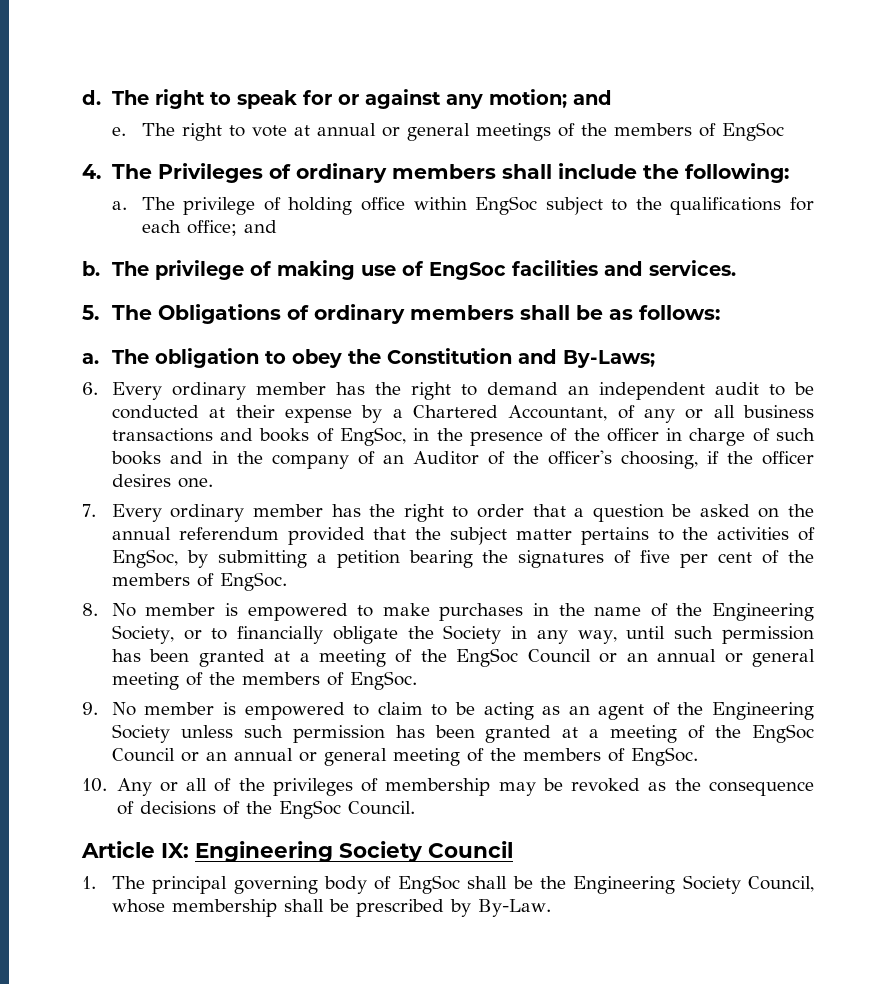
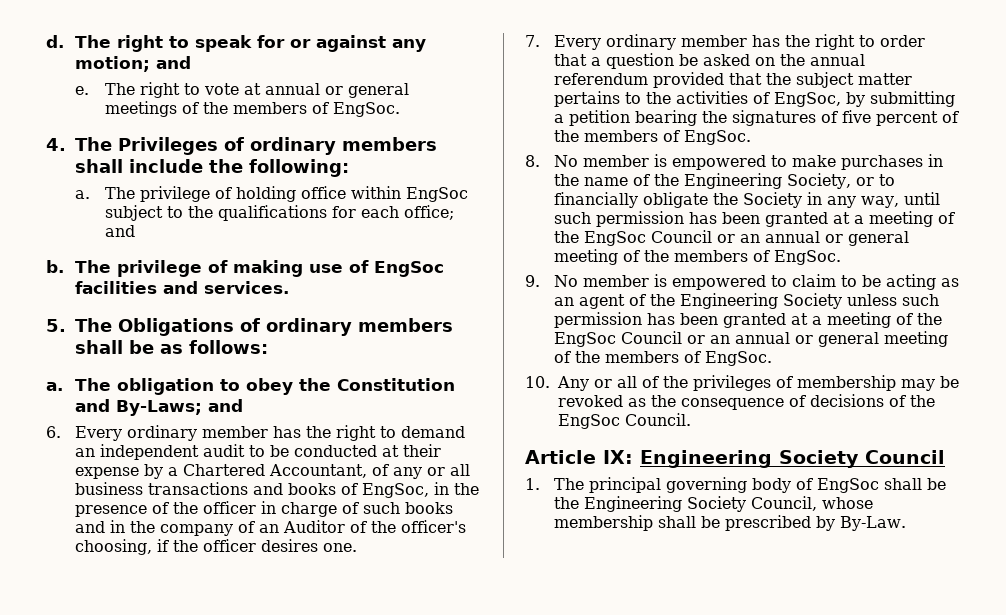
- The right to vote at annual or general meetings of the members of EngSoc
+ The right to vote at annual or general meetings of the members of EngSoc.
- The obligation to obey the Constitution and By-Laws;
+ The obligation to obey the Constitution and By-Laws; and
- 7. Every ordinary member has the right to order that a question be asked on the annual referendum provided that the subject matter pertains to the activities of EngSoc, by submitting a petition bearing the signatures of five per cent of the members of EngSoc.
+ 7. Every ordinary member has the right to order that a question be asked on the annual referendum provided that the subject matter pertains to the activities of EngSoc, by submitting a petition bearing the signatures of five percent of the members of EngSoc.

